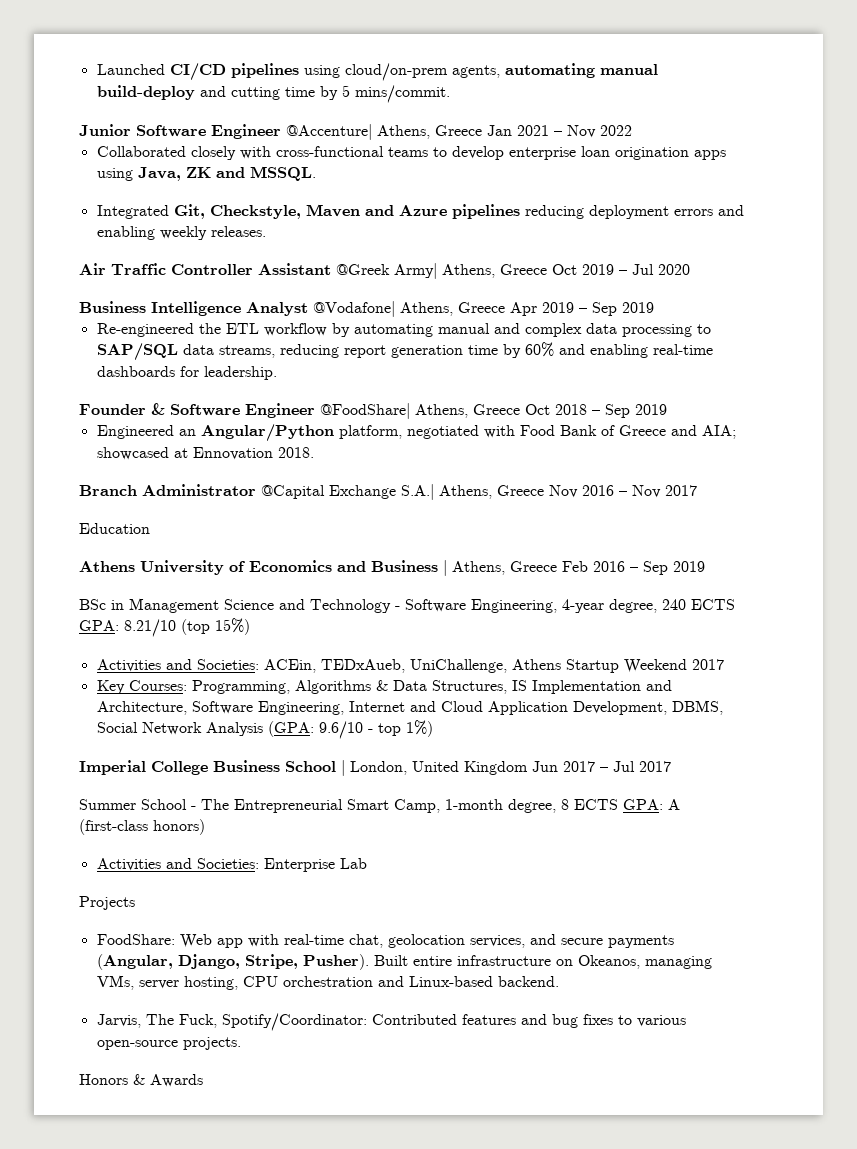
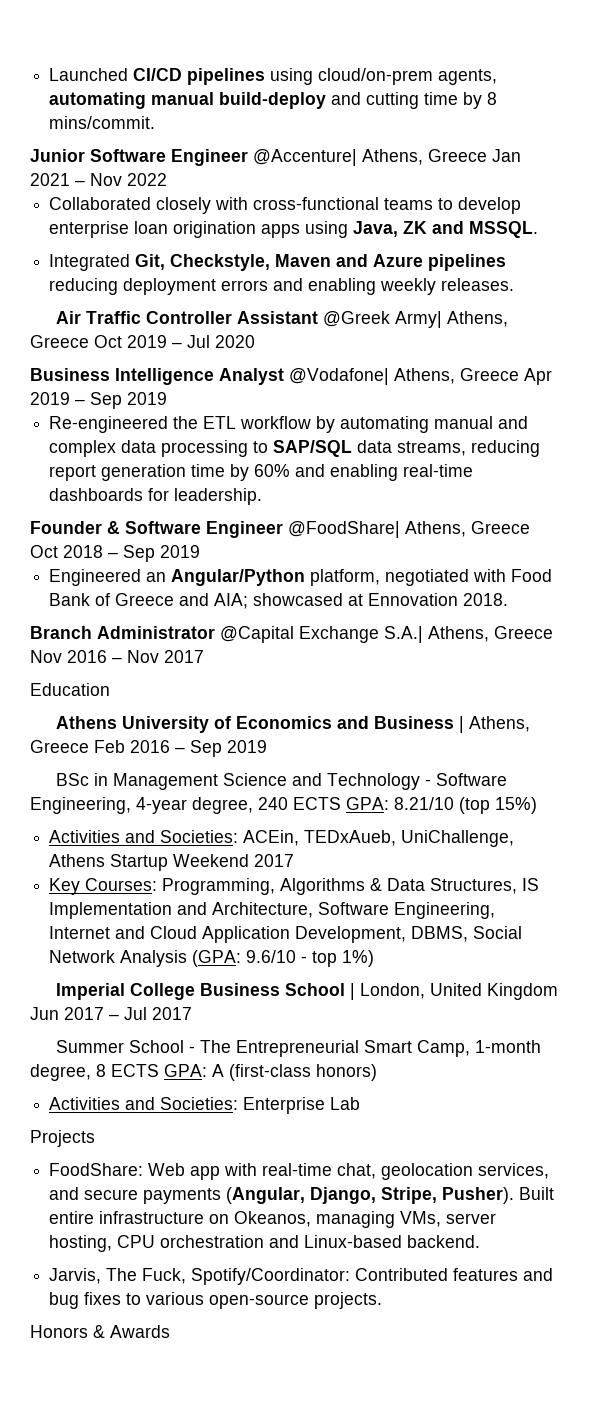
- Launched CI/CD pipelines using cloud/on-prem agents, automating manual build-deploy and cutting time by 5 mins/commit.
+ Launched CI/CD pipelines using cloud/on-prem agents, automating manual build-deploy and cutting time by 8 mins/commit.

